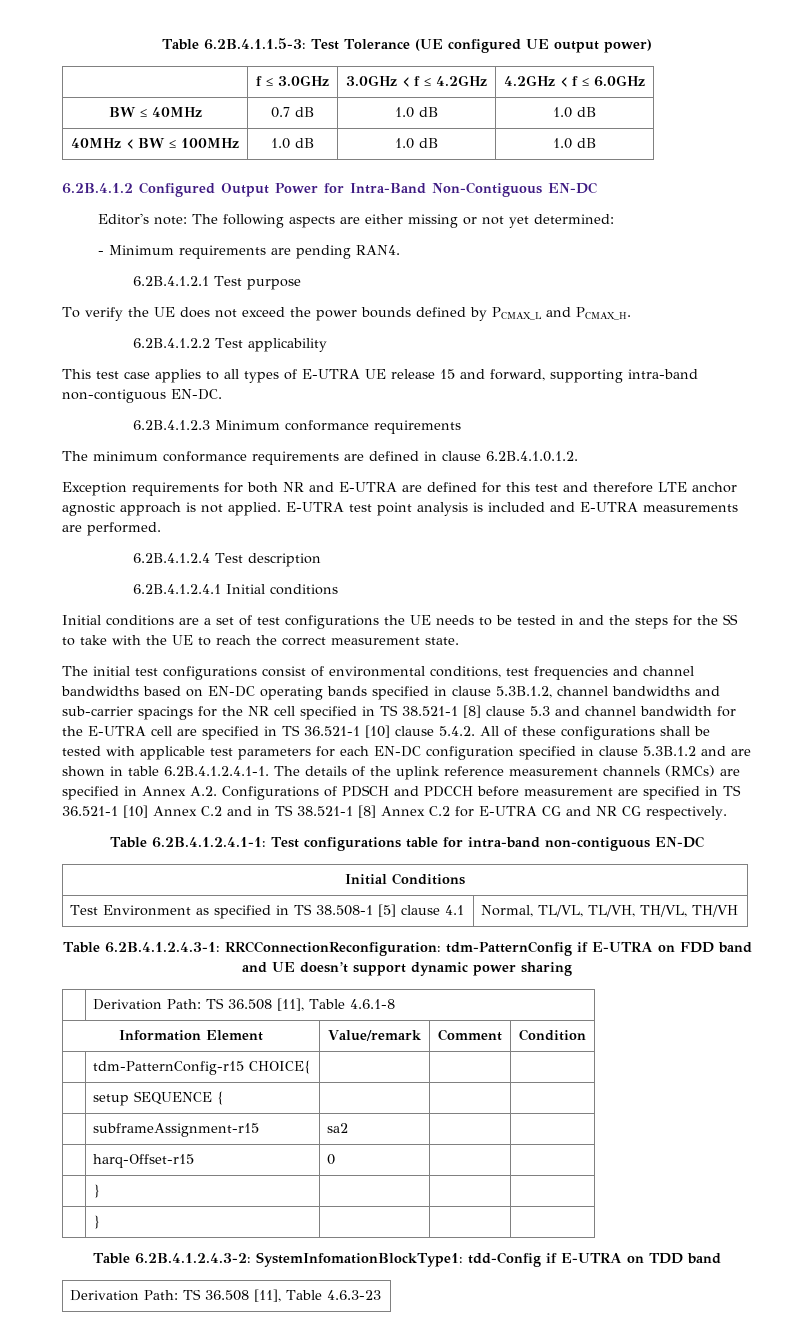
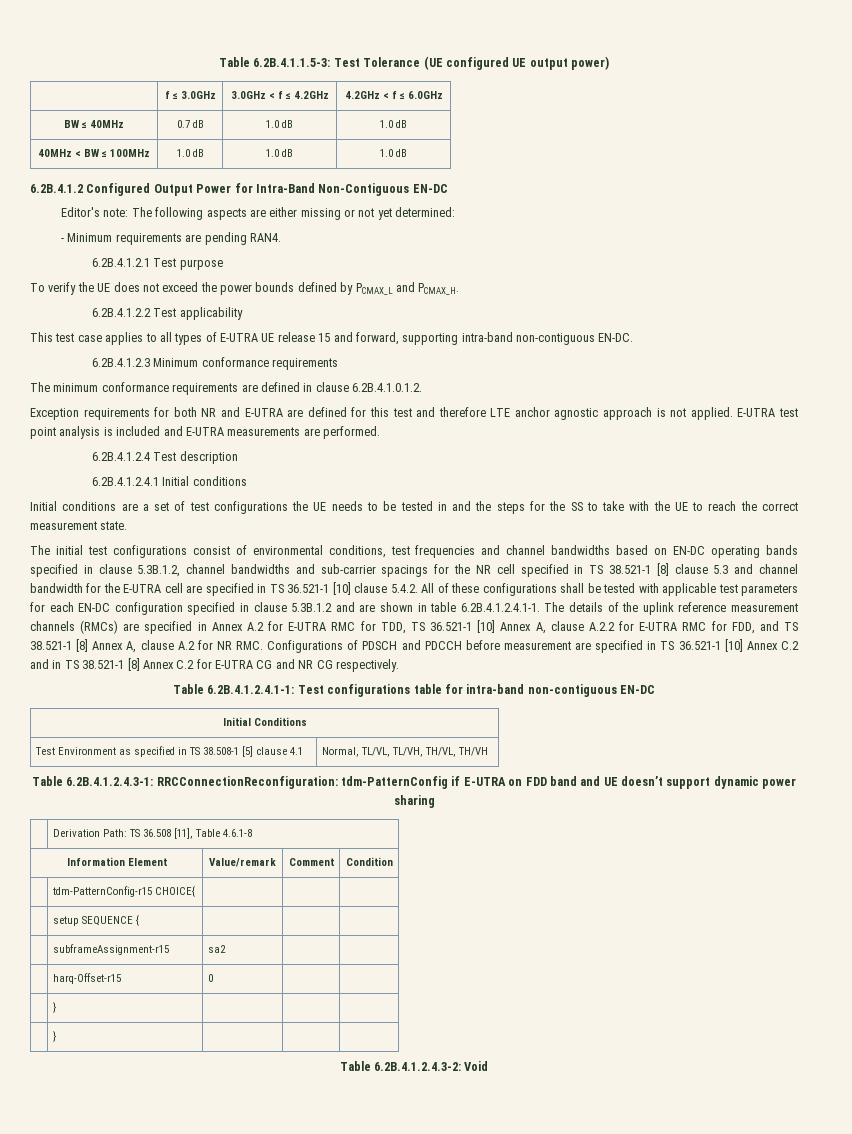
- The initial test configurations consist of environmental conditions, test frequencies and channel bandwidths based on EN-DC operating bands specified in clause 5.3B.1.2, channel bandwidths and sub-carrier spacings for the NR cell specified in TS 38.521-1 [8] clause 5.3 and channel bandwidth for the E-UTRA cell are specified in TS 36.521-1 [10] clause 5.4.2. All of these configurations shall be tested with applicable test parameters for each EN-DC configuration specified in clause 5.3B.1.2 and are shown in table 6.2B.4.1.2.4.1-1. The details of the uplink reference measurement channels (RMCs) are specified in Annex A.2. Configurations of PDSCH and PDCCH before measurement are specified in TS 36.521-1 [10] Annex C.2 and in TS 38.521-1 [8] Annex C.2 for E-UTRA CG and NR CG respectively.
+ The initial test configurations consist of environmental conditions, test frequencies and channel bandwidths based on EN-DC operating bands specified in clause 5.3B.1.2, channel bandwidths and sub-carrier spacings for the NR cell specified in TS 38.521-1 [8] clause 5.3 and channel bandwidth for the E-UTRA cell are specified in TS 36.521-1 [10] clause 5.4.2. All of these configurations shall be tested with applicable test parameters for each EN-DC configuration specified in clause 5.3B.1.2 and are shown in table 6.2B.4.1.2.4.1-1. The details of the uplink reference measurement channels (RMCs) are specified in Annex A.2 for E-UTRA RMC for TDD, TS 36.521-1 [10] Annex A, clause A.2.2 for E-UTRA RMC for FDD, and TS 38.521-1 [8] Annex A, clause A.2 for NR RMC. Configurations of PDSCH and PDCCH before measurement are specified in TS 36.521-1 [10] Annex C.2 and in TS 38.521-1 [8] Annex C.2 for E-UTRA CG and NR CG respectively.
- Table 6.2B.4.1.2.4.3-2: SystemInfomationBlockType1: tdd-Config if E-UTRA on TDD band
- Derivation Path: TS 36.508 [11], Table 4.6.3-23
+ Table 6.2B.4.1.2.4.3-2: Void

